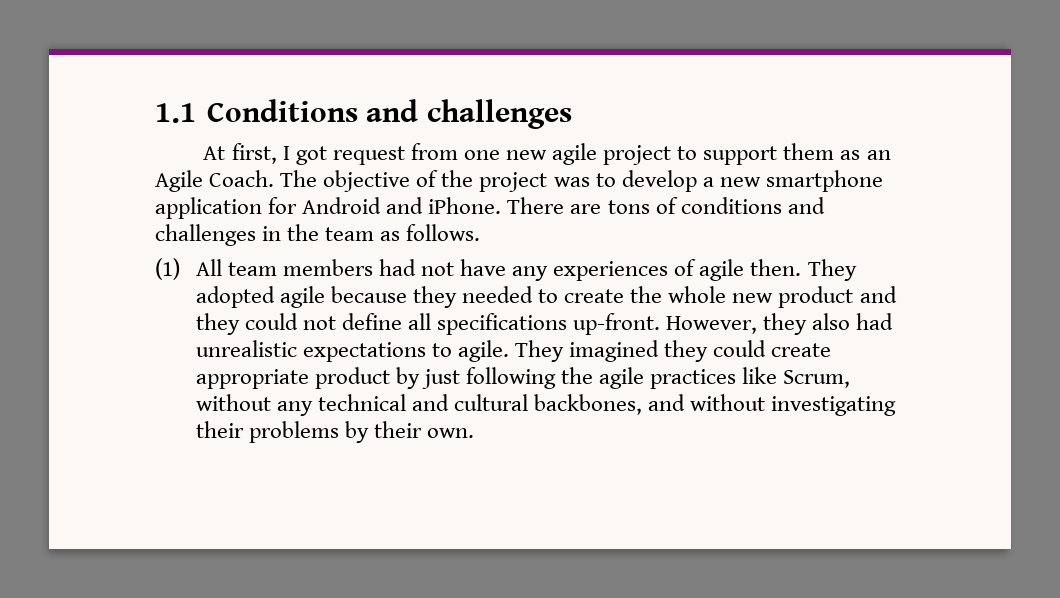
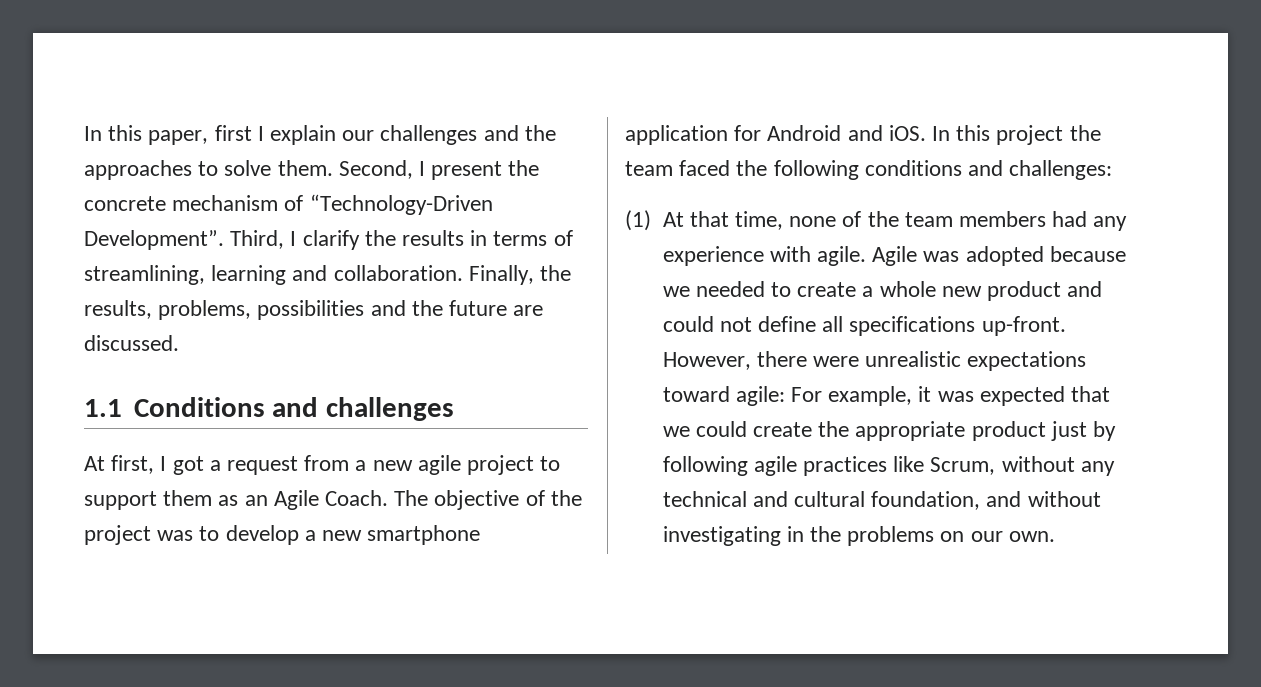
+ In this paper, first I explain our challenges and the approaches to solve them. Second, I present the concrete mechanism of “Technology-Driven Development”. Third, I clarify the results in terms of streamlining, learning and collaboration. Finally, the results, problems, possibilities and the future are discussed.
- At first, I got request from one new agile project to support them as an Agile Coach.
+ At first, I got a request from a new agile project to support them as an Agile Coach.
- The objective of the project was to develop a new smartphone application for Android and iPhone. There are tons of conditions and challenges in the team as follows.
- (1) All team members had not have any experiences of agile then. They adopted agile because they needed to create the whole new product and they could not define all specifications up-front.
+ The objective of the project was to develop a new smartphone application for Android and iOS. In this project the team faced the following conditions and challenges:
+ (1) At that time, none of the team members had any experience with agile. Agile was adopted because we needed to create a whole new product and could not define all specifications up-front.
- However, they also had unrealistic expectations to agile. They imagined they could create appropriate product by just following the agile practices like Scrum, without any technical and cultural backbones, and without investigating their problems by their own.
+ However, there were unrealistic expectations toward agile: For example, it was expected that we could create the appropriate product just by following agile practices like Scrum, without any technical and cultural foundation, and without investigating in the problems on our own.

